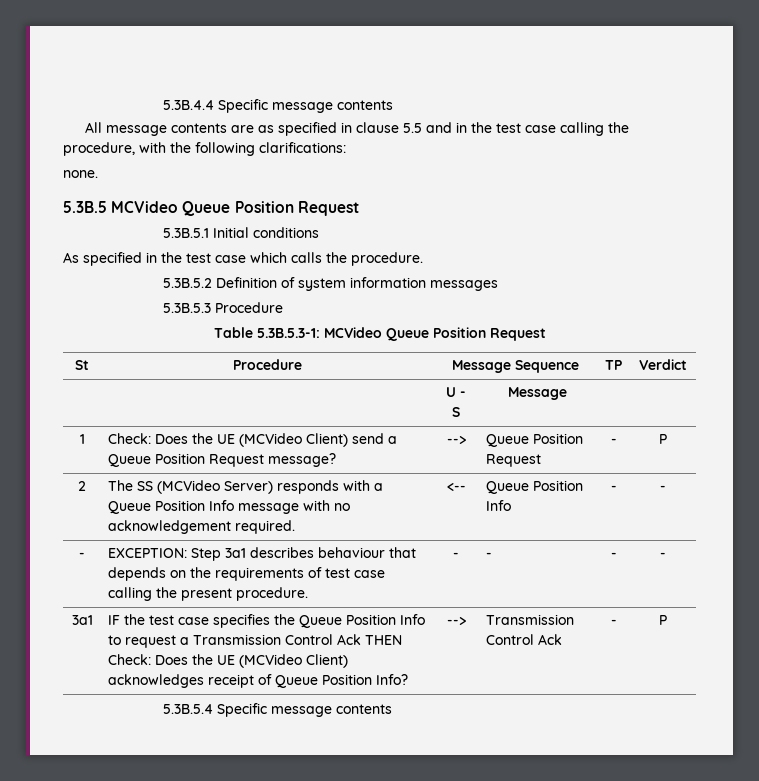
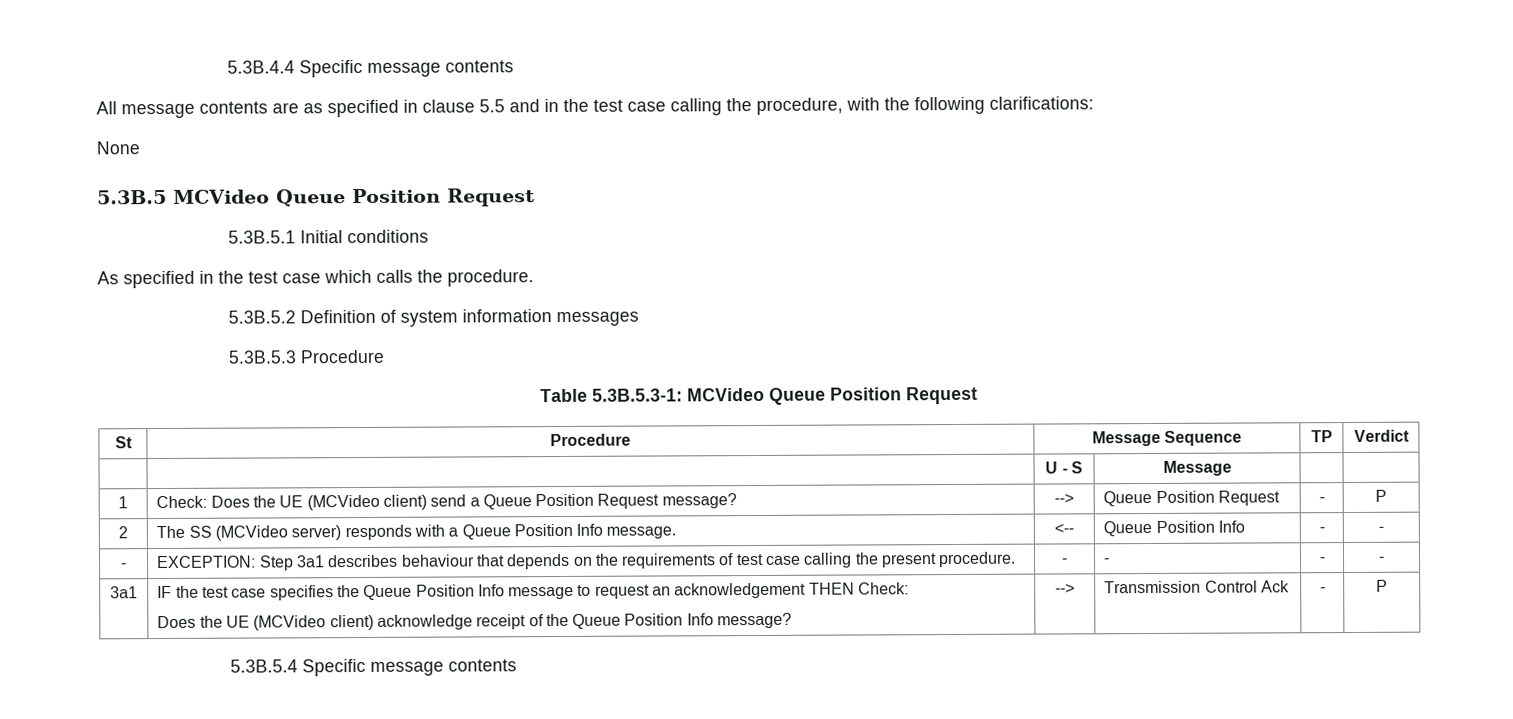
- none.
+ None
- 1 | Check: Does the UE (MCVideo Client) send a Queue Position Request message? | --> | Queue Position Request | - | P
+ 1 | Check: Does the UE (MCVideo client) send a Queue Position Request message? | --> | Queue Position Request | - | P
- 2 | The SS (MCVideo Server) responds with a Queue Position Info message with no acknowledgement required. | <-- | Queue Position Info | - | -
+ 2 | The SS (MCVideo server) responds with a Queue Position Info message. | <-- | Queue Position Info | - | -
- 3a1 | IF the test case specifies the Queue Position Info to request a Transmission Control Ack THEN Check: Does the UE (MCVideo Client) acknowledges receipt of Queue Position Info? | --> | Transmission Control Ack | - | P
+ 3a1 | IF the test case specifies the Queue Position Info message to request an acknowledgement THEN Check:
+ Does the UE (MCVideo client) acknowledge receipt of the Queue Position Info message? | --> | Transmission Control Ack | - | P

